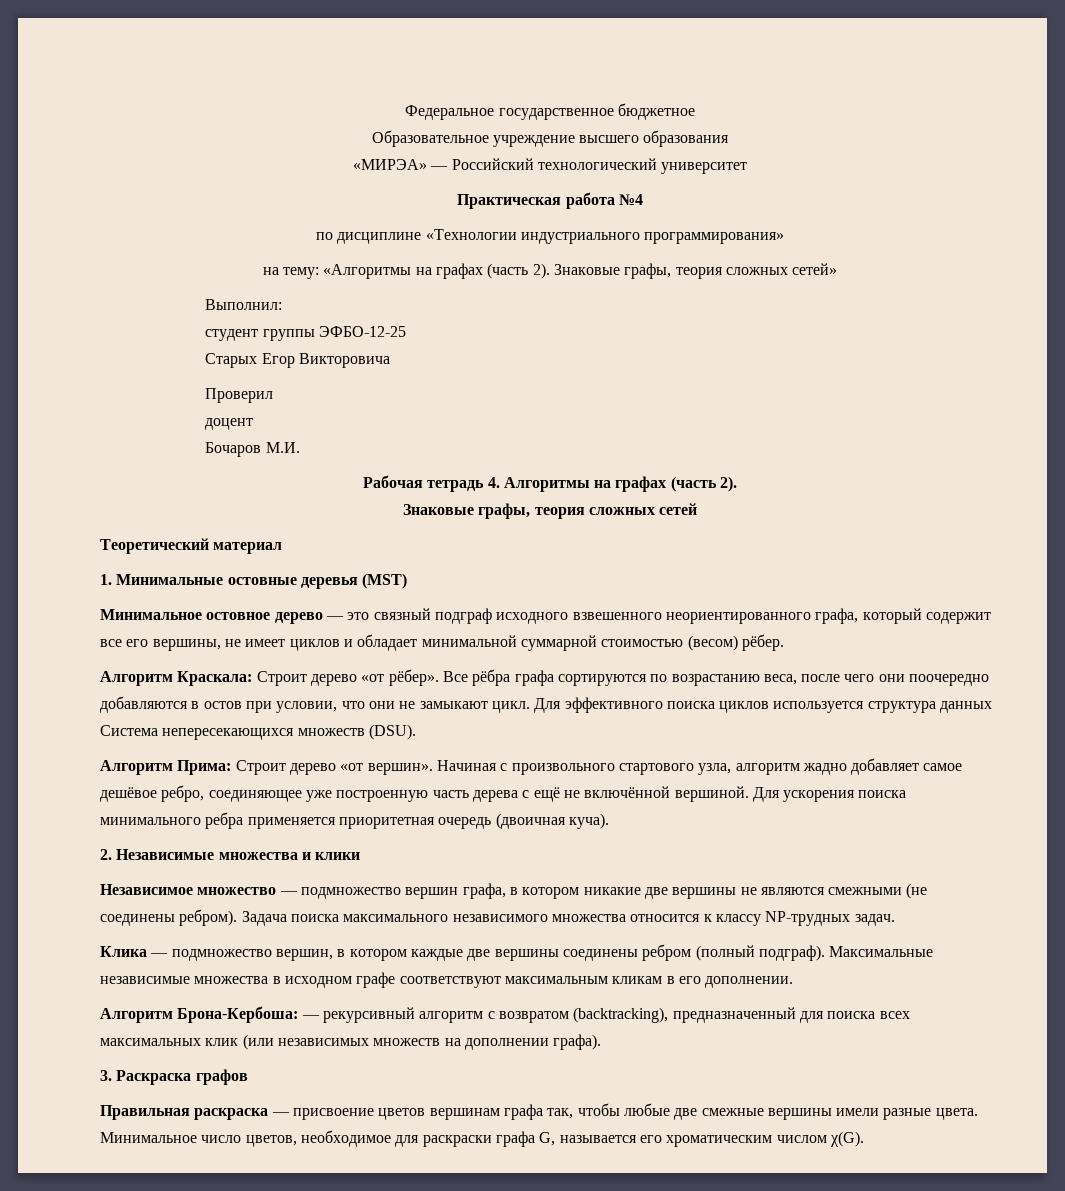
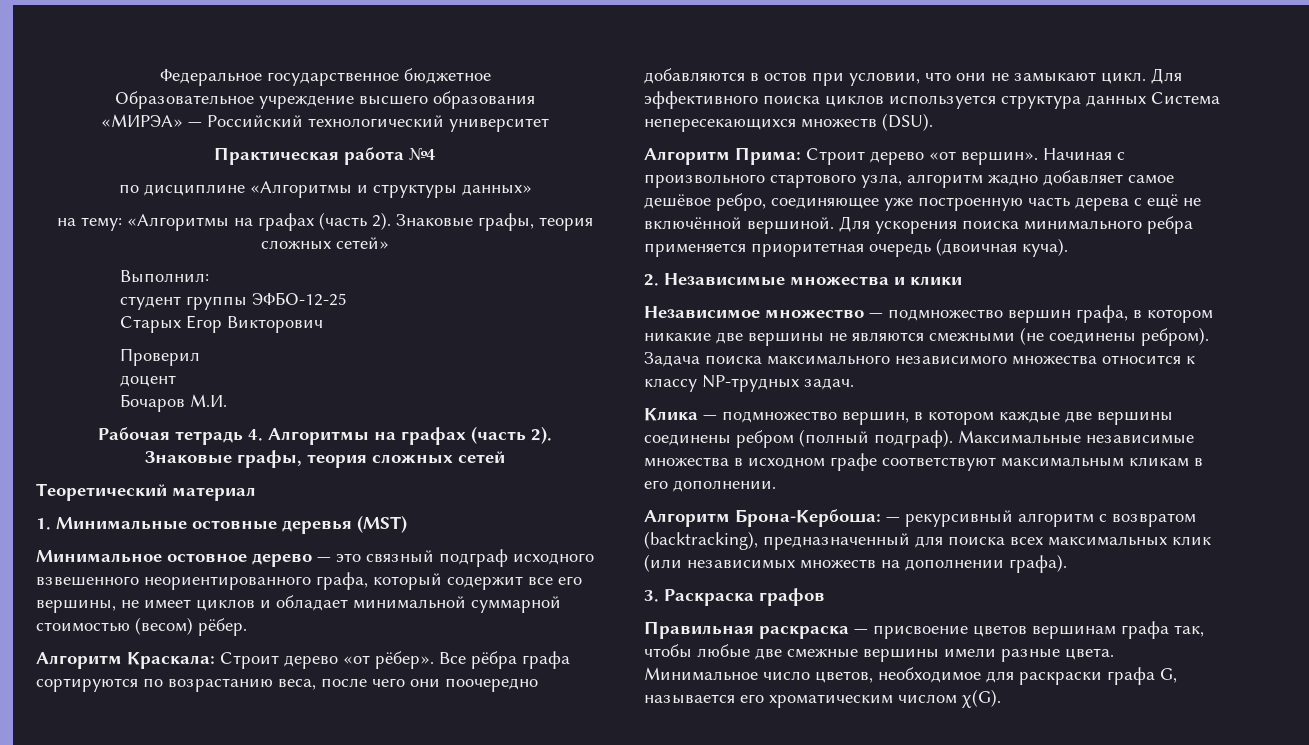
- по дисциплине «Технологии индустриального программирования»
+ по дисциплине «Алгоритмы и структуры данных»
- Старых Егор Викторовича
+ Старых Егор Викторович

